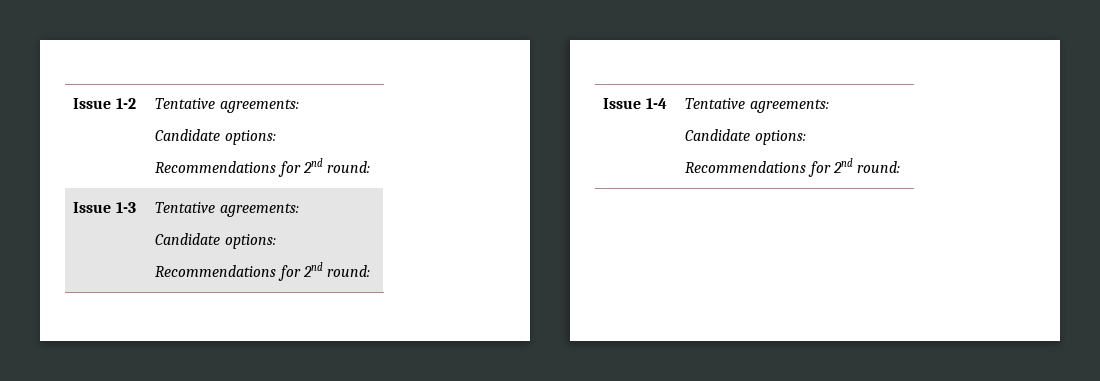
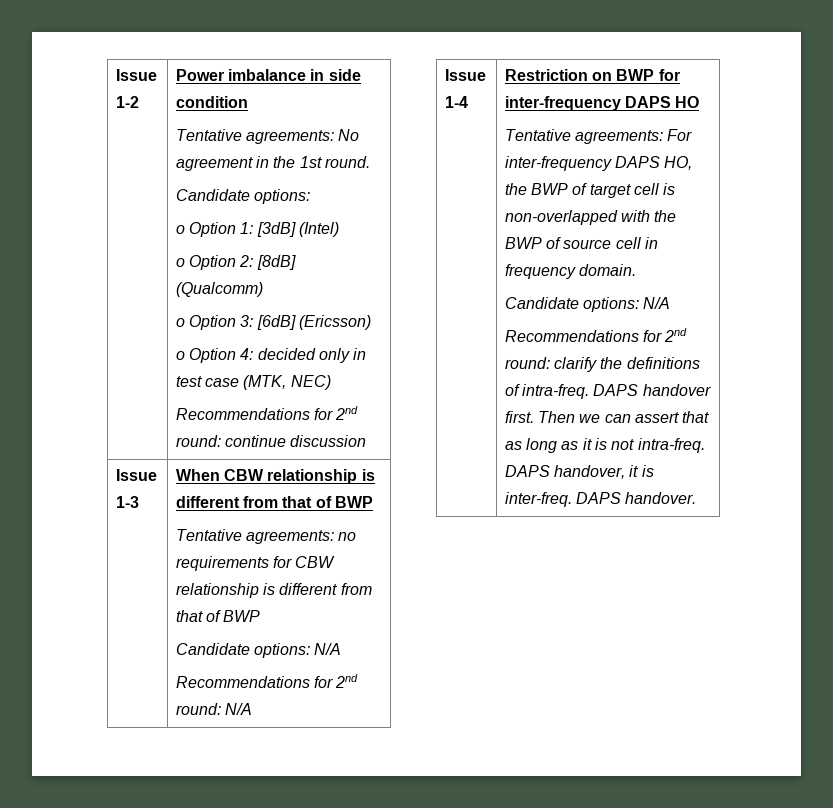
- Issue 1-2 | Tentative agreements:
+ Issue 1-2 | Power imbalance in side condition
+ Tentative agreements: No agreement in the 1st round.
  Candidate options:
- Recommendations for 2nd round:
+ o Option 1: [3dB] (Intel)
+ o Option 2: [8dB] (Qualcomm)
+ o Option 3: [6dB] (Ericsson)
+ o Option 4: decided only in test case (MTK, NEC)
+ Recommendations for 2nd round: continue discussion
- Issue 1-3 | Tentative agreements:
- Candidate options:
- Recommendations for 2nd round:
+ Issue 1-3 | When CBW relationship is different from that of BWP
+ Tentative agreements: no requirements for CBW relationship is different from that of BWP
+ Candidate options: N/A
+ Recommendations for 2nd round: N/A
- Issue 1-4 | Tentative agreements:
- Candidate options:
- Recommendations for 2nd round:
+ Issue 1-4 | Restriction on BWP for inter-frequency DAPS HO
+ Tentative agreements: For inter-frequency DAPS HO, the BWP of target cell is non-overlapped with the BWP of source cell in frequency domain.
+ Candidate options: N/A
+ Recommendations for 2nd round: clarify the definitions of intra-freq. DAPS handover first. Then we can assert that as long as it is not intra-freq. DAPS handover, it is inter-freq. DAPS handover.

